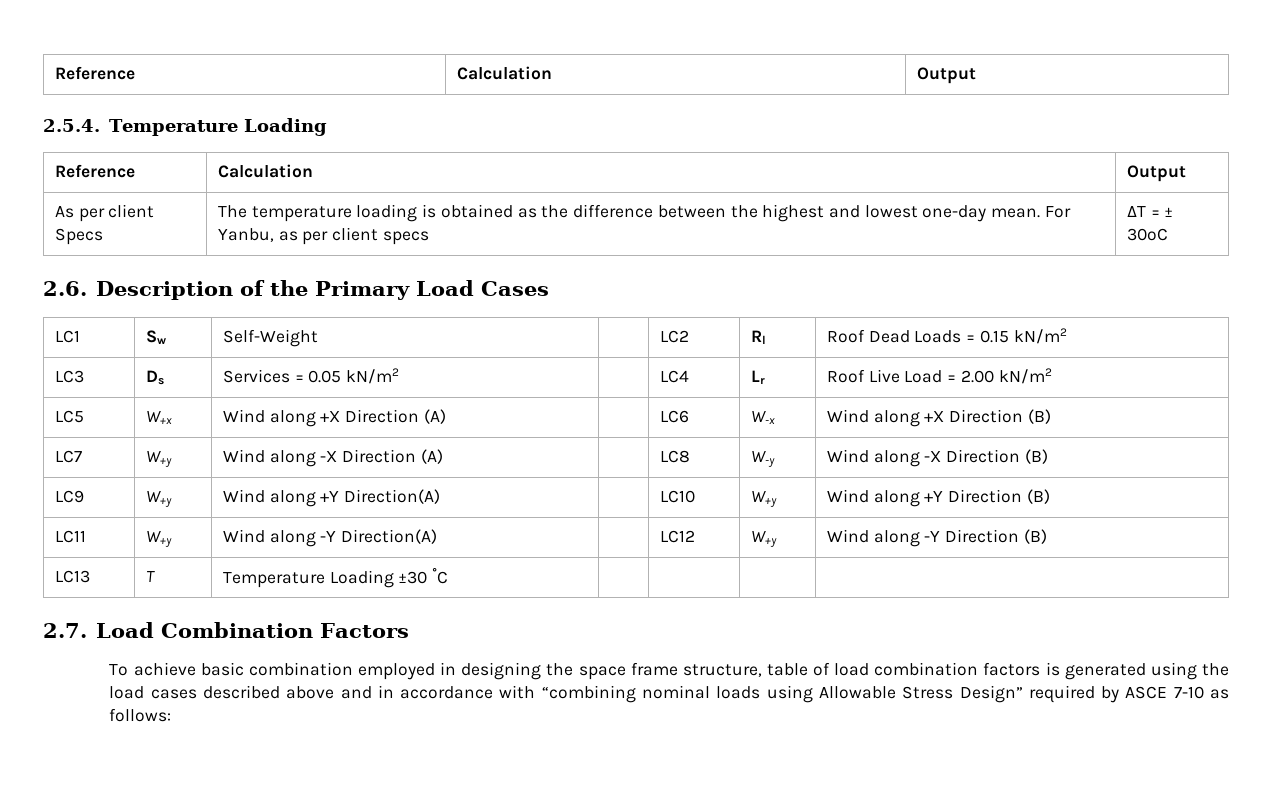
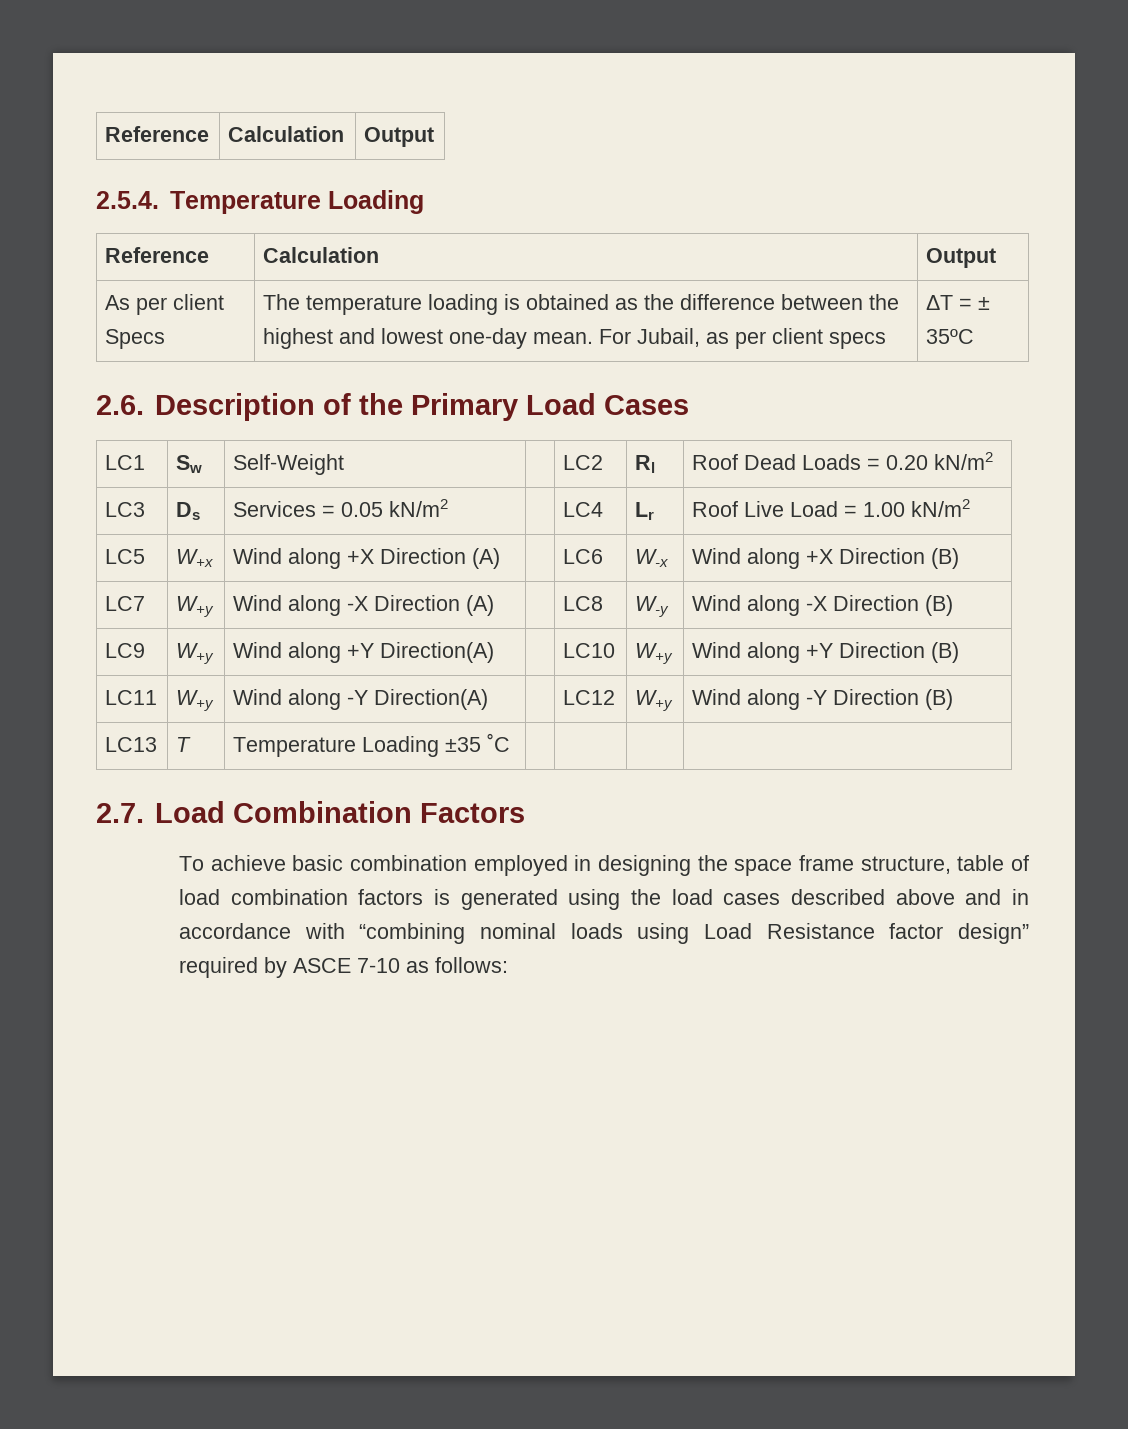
- As per client Specs | The temperature loading is obtained as the difference between the highest and lowest one-day mean. For Yanbu, as per client specs | ΔT = ± 30ºC
+ As per client Specs | The temperature loading is obtained as the difference between the highest and lowest one-day mean. For Jubail, as per client specs | ΔT = ± 35ºC
- LC1 | Sw | Self-Weight | | LC2 | Rl | Roof Dead Loads = 0.15 kN/m2
+ LC1 | Sw | Self-Weight | | LC2 | Rl | Roof Dead Loads = 0.20 kN/m2
- LC3 | Ds | Services = 0.05 kN/m2 | | LC4 | Lr | Roof Live Load = 2.00 kN/m2
+ LC3 | Ds | Services = 0.05 kN/m2 | | LC4 | Lr | Roof Live Load = 1.00 kN/m2
- LC13 | T | Temperature Loading ±30 ˚C | | | |
+ LC13 | T | Temperature Loading ±35 ˚C | | | |
- To achieve basic combination employed in designing the space frame structure, table of load combination factors is generated using the load cases described above and in accordance with “combining nominal loads using Allowable Stress Design” required by ASCE 7-10 as follows:
+ To achieve basic combination employed in designing the space frame structure, table of load combination factors is generated using the load cases described above and in accordance with “combining nominal loads using Load Resistance factor design” required by ASCE 7-10 as follows:

